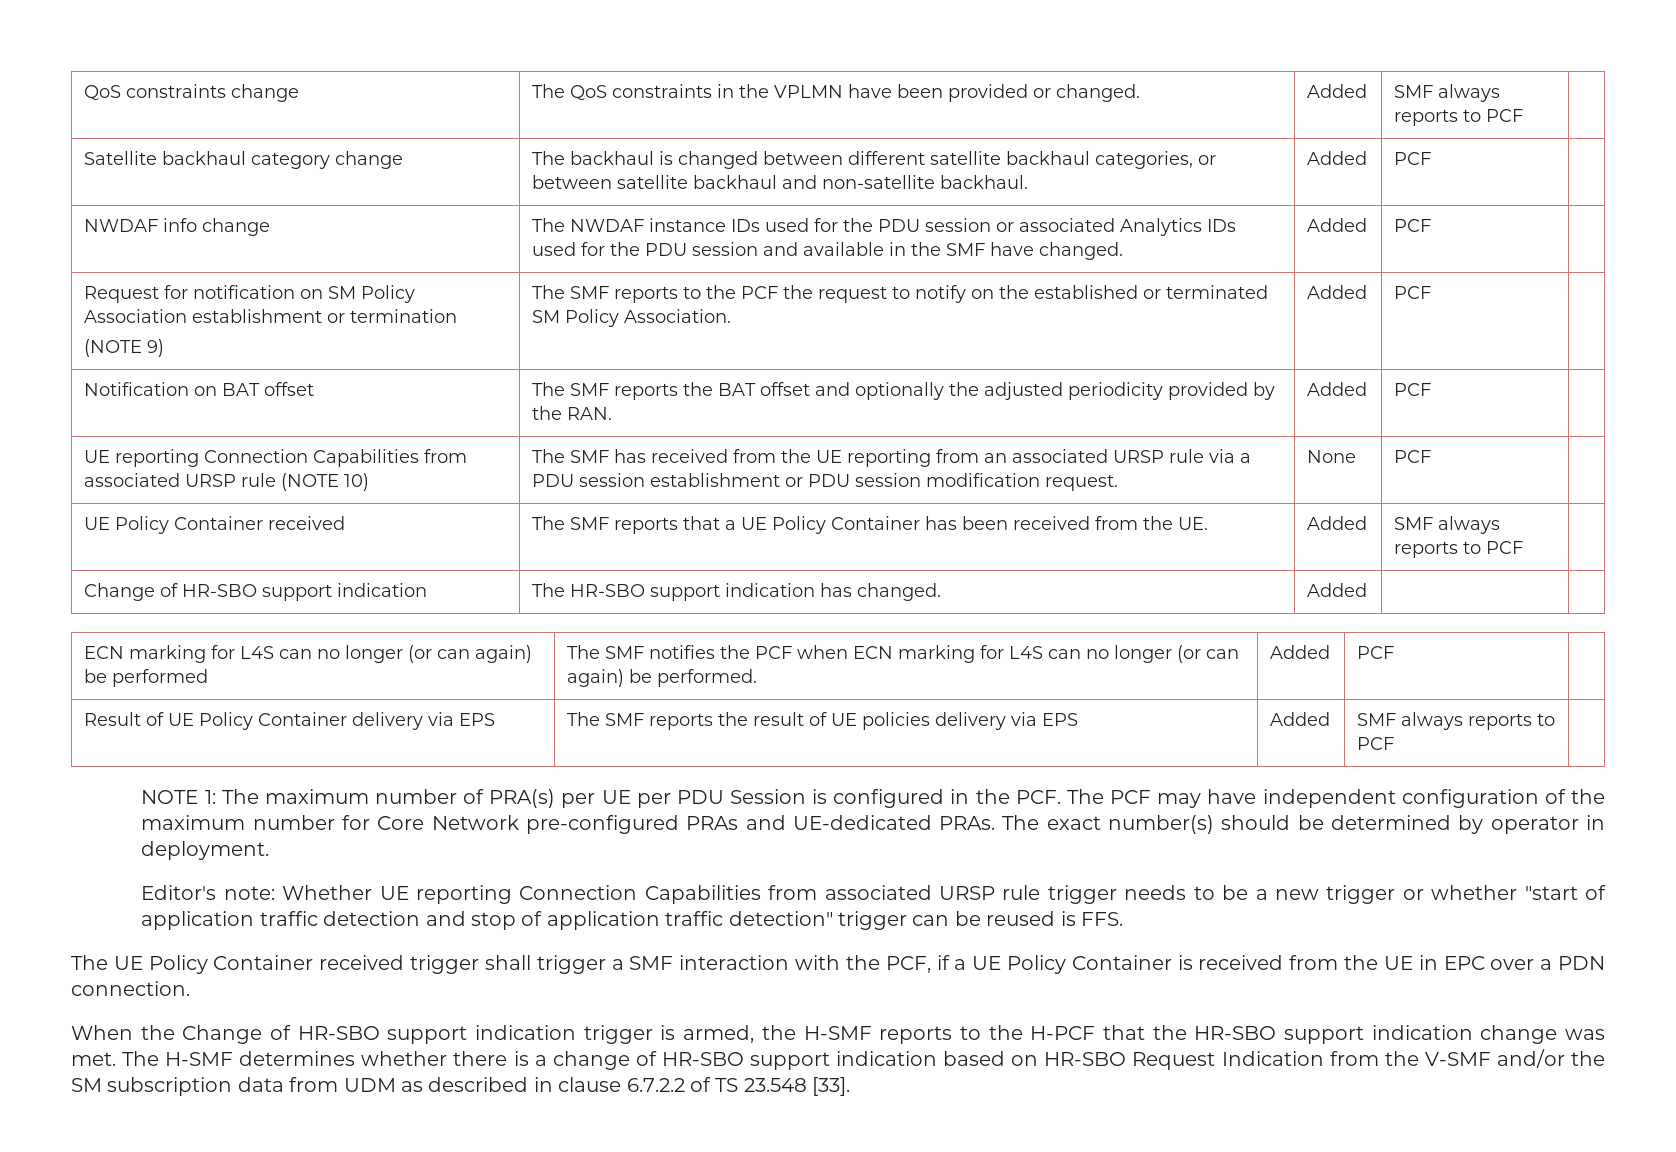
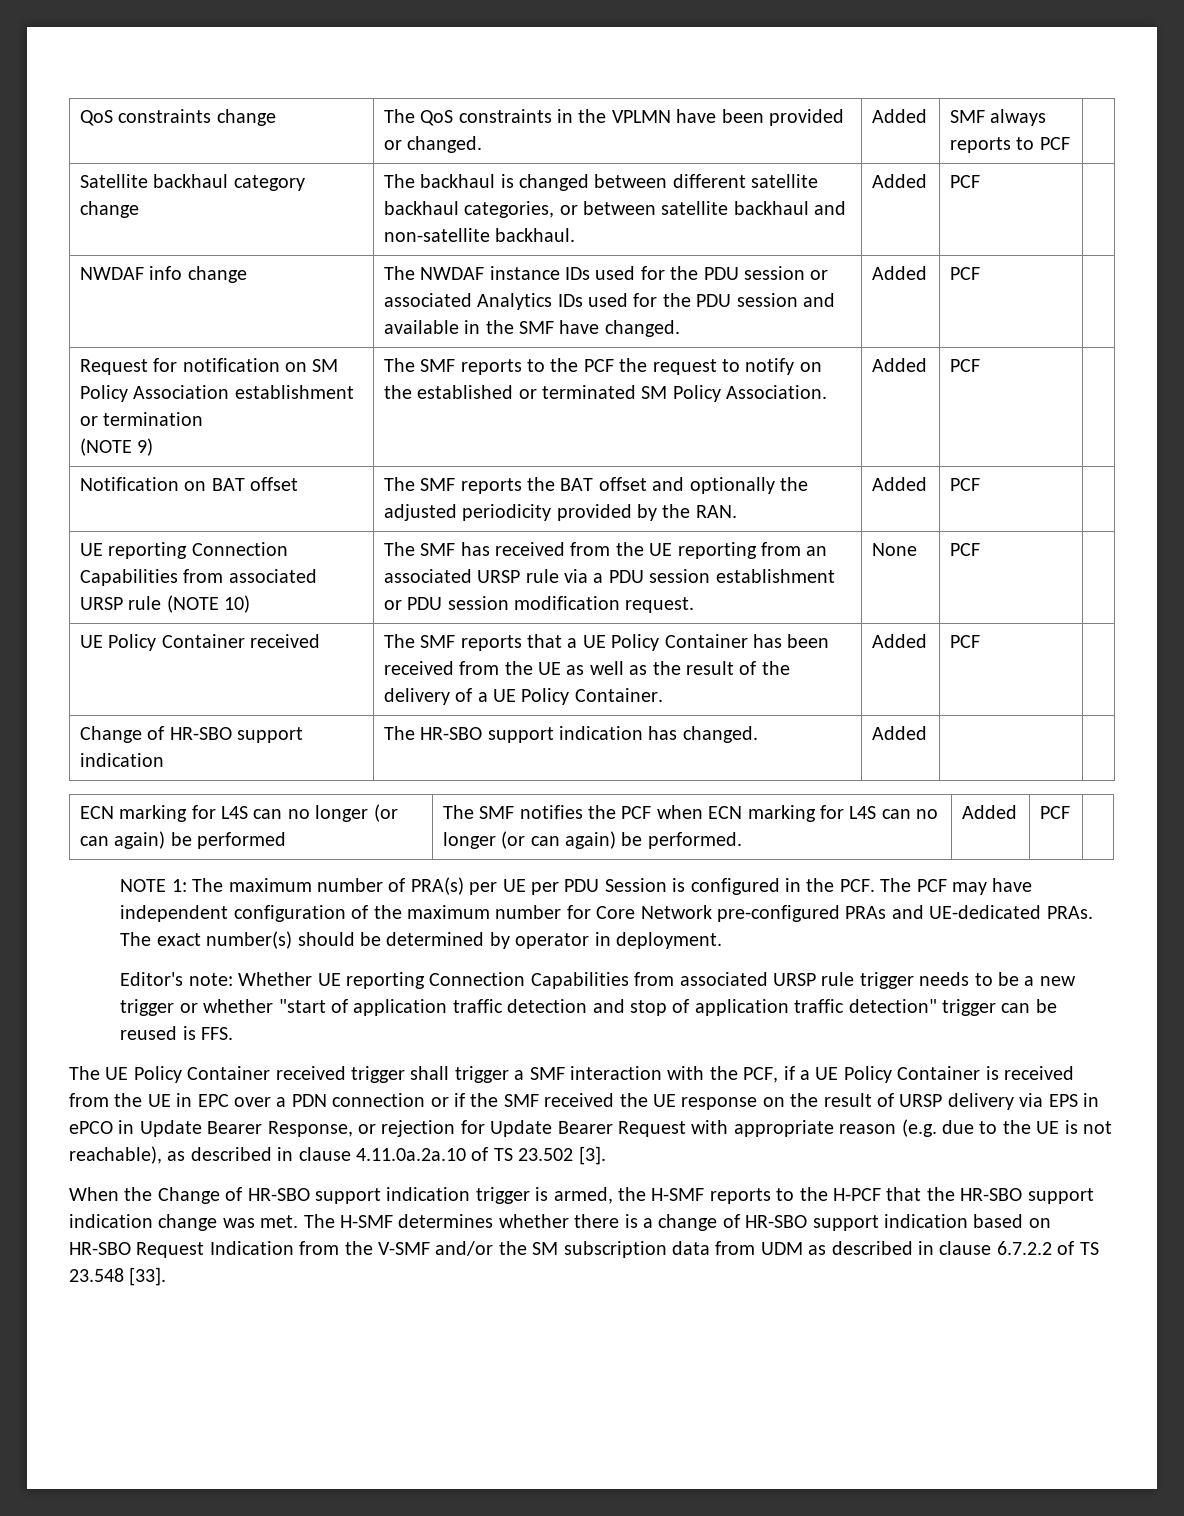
- UE Policy Container received | The SMF reports that a UE Policy Container has been received from the UE. | Added | SMF always reports to PCF |
+ UE Policy Container received | The SMF reports that a UE Policy Container has been received from the UE as well as the result of the delivery of a UE Policy Container. | Added | PCF |
- Result of UE Policy Container delivery via EPS | The SMF reports the result of UE policies delivery via EPS | Added | SMF always reports to PCF |
- The UE Policy Container received trigger shall trigger a SMF interaction with the PCF, if a UE Policy Container is received from the UE in EPC over a PDN connection.
+ The UE Policy Container received trigger shall trigger a SMF interaction with the PCF, if a UE Policy Container is received from the UE in EPC over a PDN connection or if the SMF received the UE response on the result of URSP delivery via EPS in ePCO in Update Bearer Response, or rejection for Update Bearer Request with appropriate reason (e.g. due to the UE is not reachable), as described in clause 4.11.0a.2a.10 of TS 23.502 [3].

